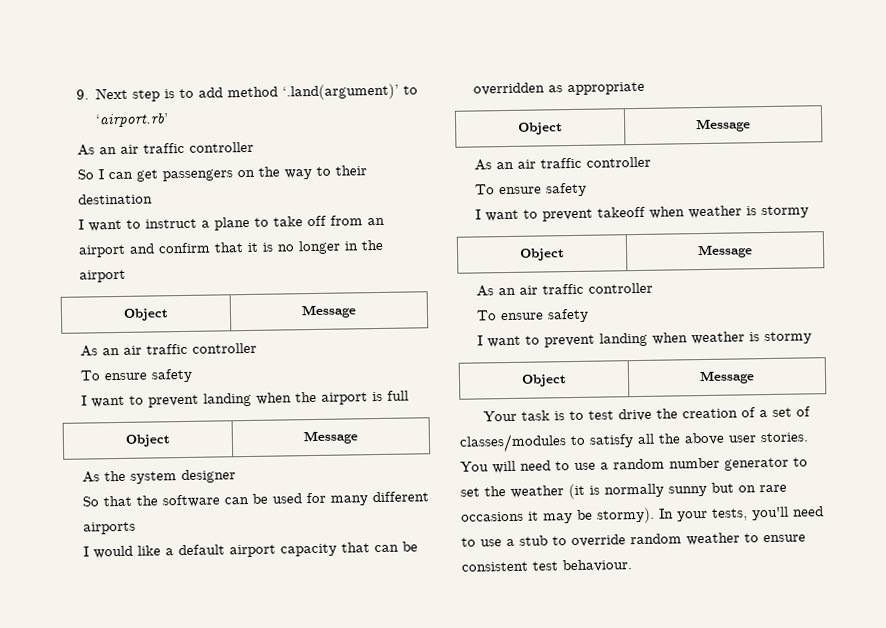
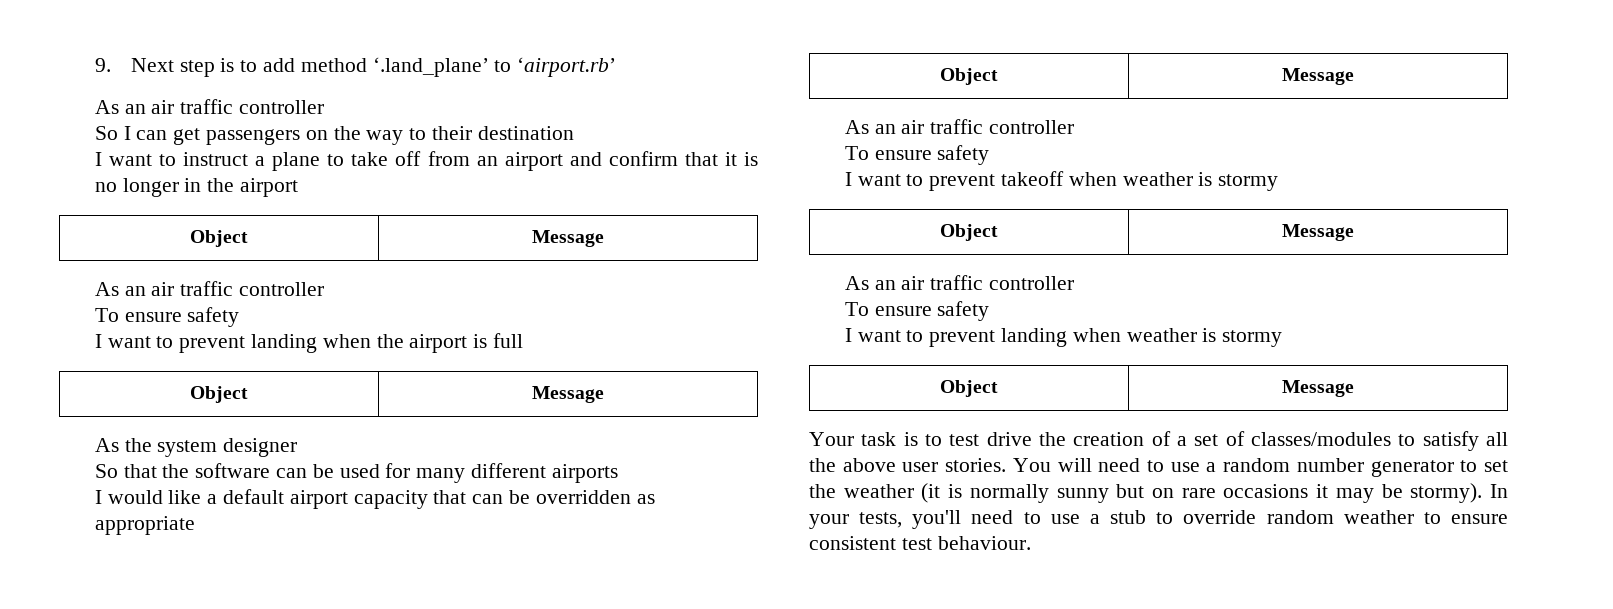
- 9. Next step is to add method ‘.land(argument)’ to ‘airport.rb’
+ 9. Next step is to add method ‘.land_plane’ to ‘airport.rb’

